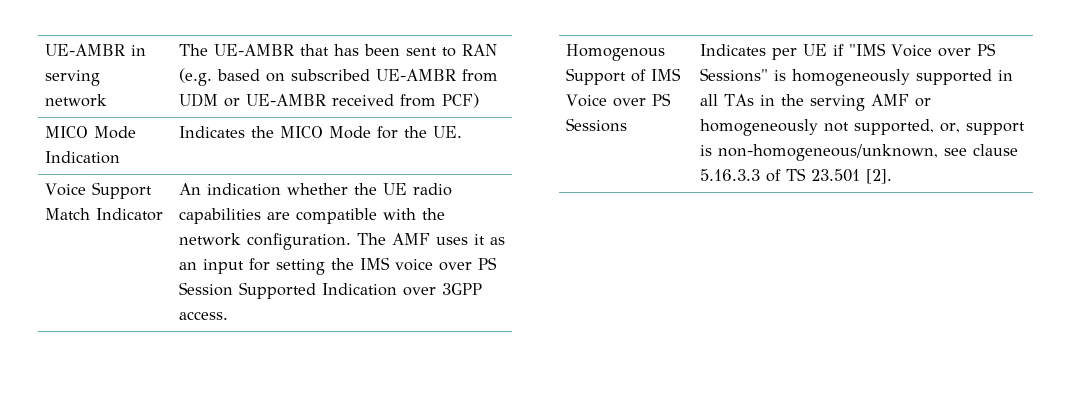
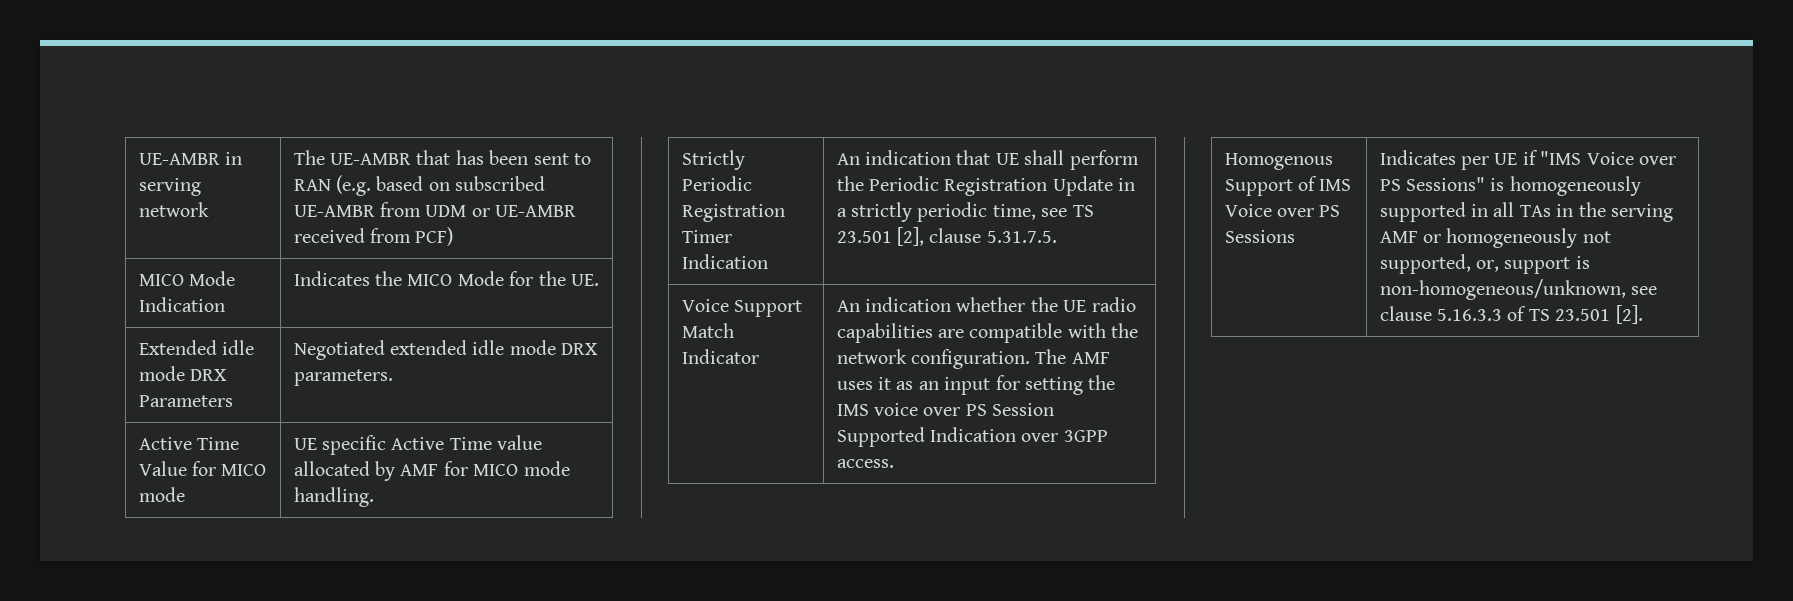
+ Extended idle mode DRX Parameters | Negotiated extended idle mode DRX parameters.
+ Active Time Value for MICO mode | UE specific Active Time value allocated by AMF for MICO mode handling.
+ Strictly Periodic Registration Timer Indication | An indication that UE shall perform the Periodic Registration Update in a strictly periodic time, see TS 23.501 [2], clause 5.31.7.5.

